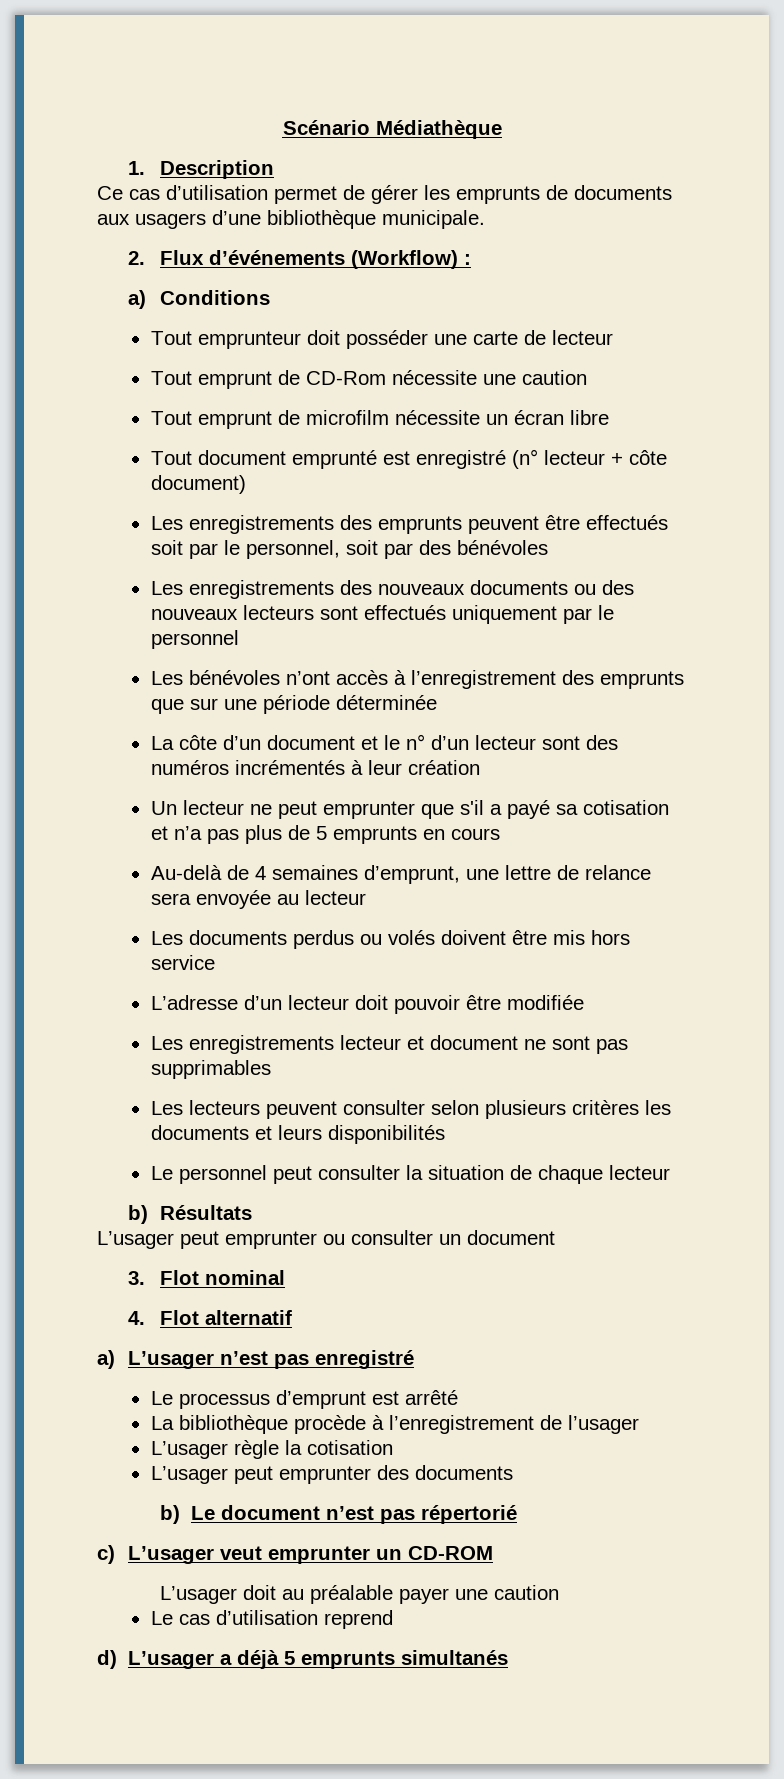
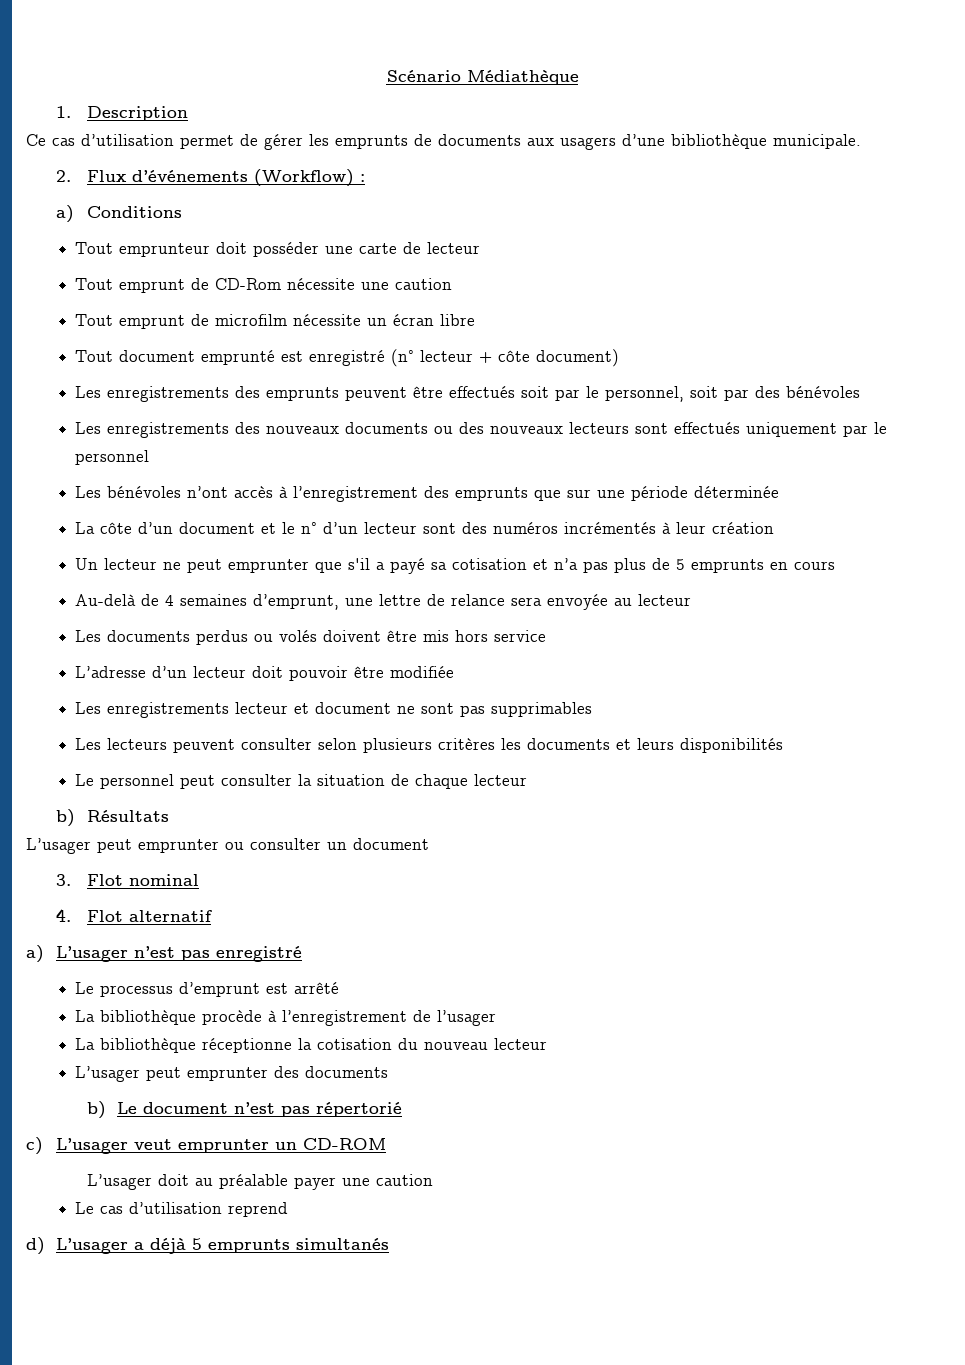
- L’usager règle la cotisation
+ La bibliothèque réceptionne la cotisation du nouveau lecteur

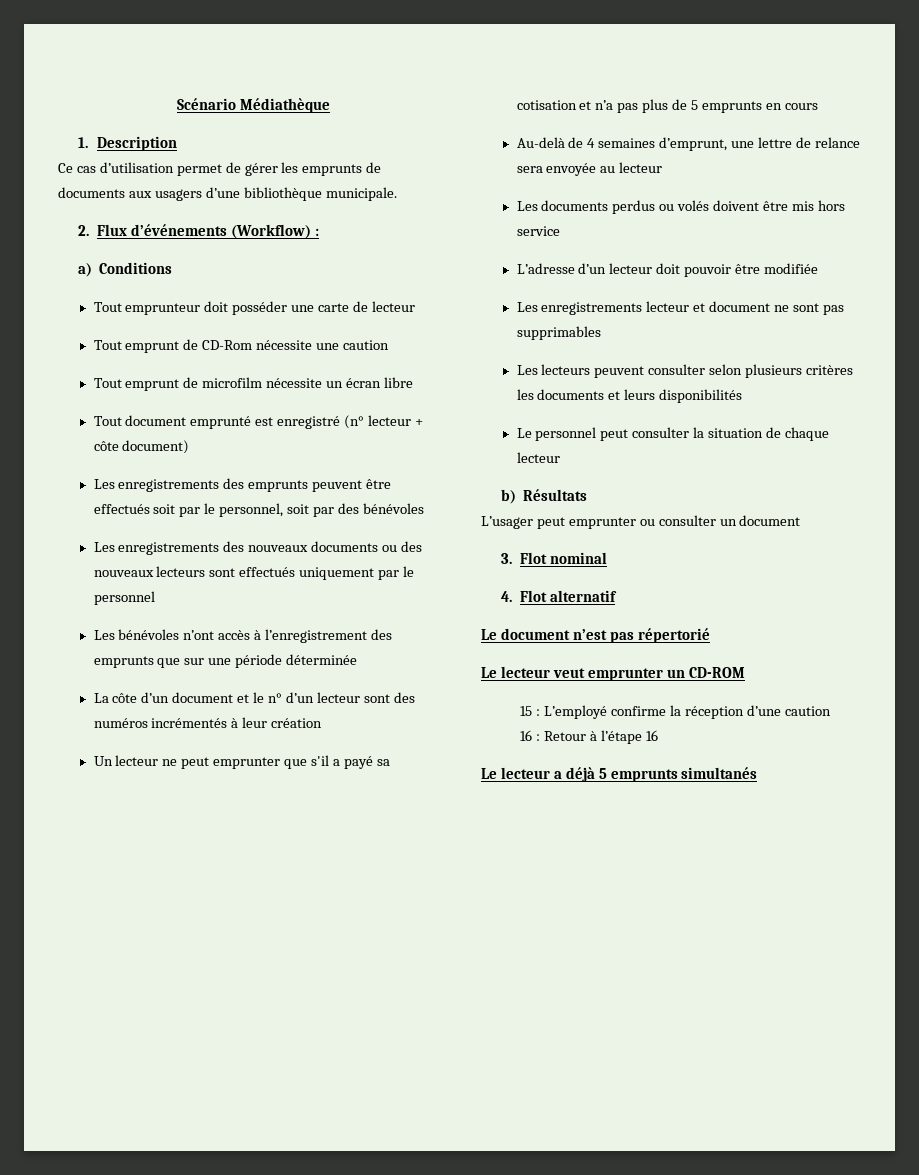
- a) L’usager n’est pas enregistré
- Le processus d’emprunt est arrêté
- La bibliothèque procède à l’enregistrement de l’usager
- La bibliothèque réceptionne la cotisation du nouveau lecteur
- L’usager peut emprunter des documents
- b) Le document n’est pas répertorié
+ Le document n’est pas répertorié
- c) L’usager veut emprunter un CD-ROM
+ Le lecteur veut emprunter un CD-ROM
- L’usager doit au préalable payer une caution
- Le cas d’utilisation reprend
- d) L’usager a déjà 5 emprunts simultanés
+ 15 : L’employé confirme la réception d’une caution
+ 16 : Retour à l’étape 16
+ Le lecteur a déjà 5 emprunts simultanés

